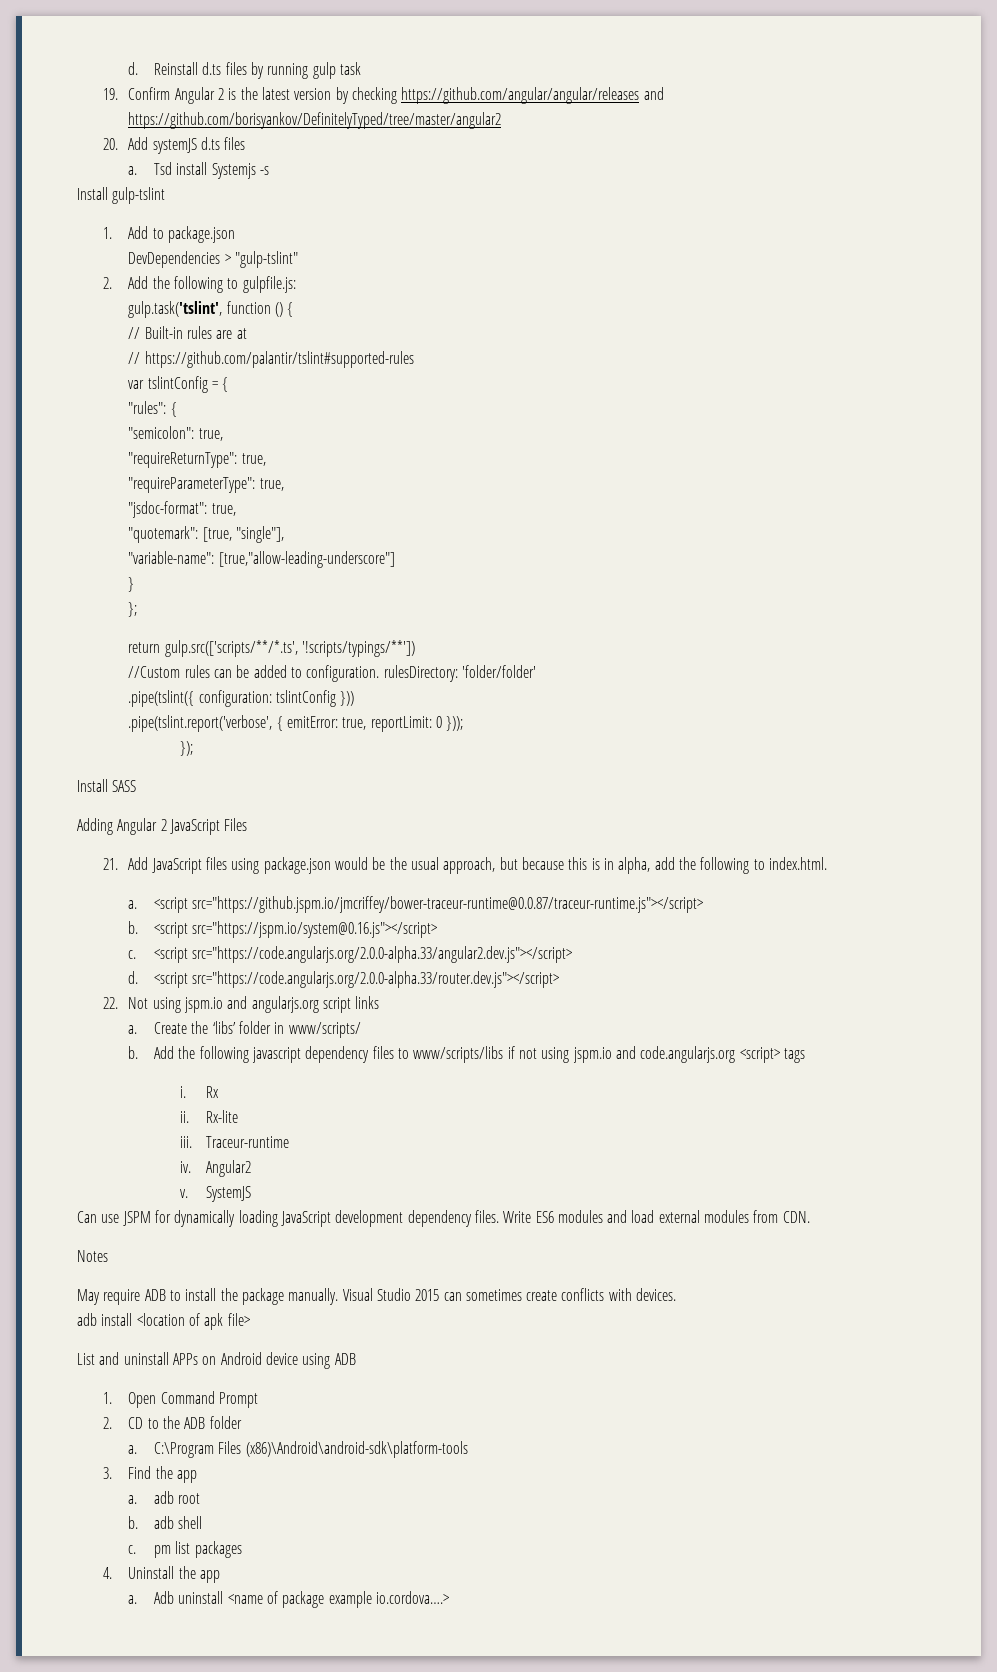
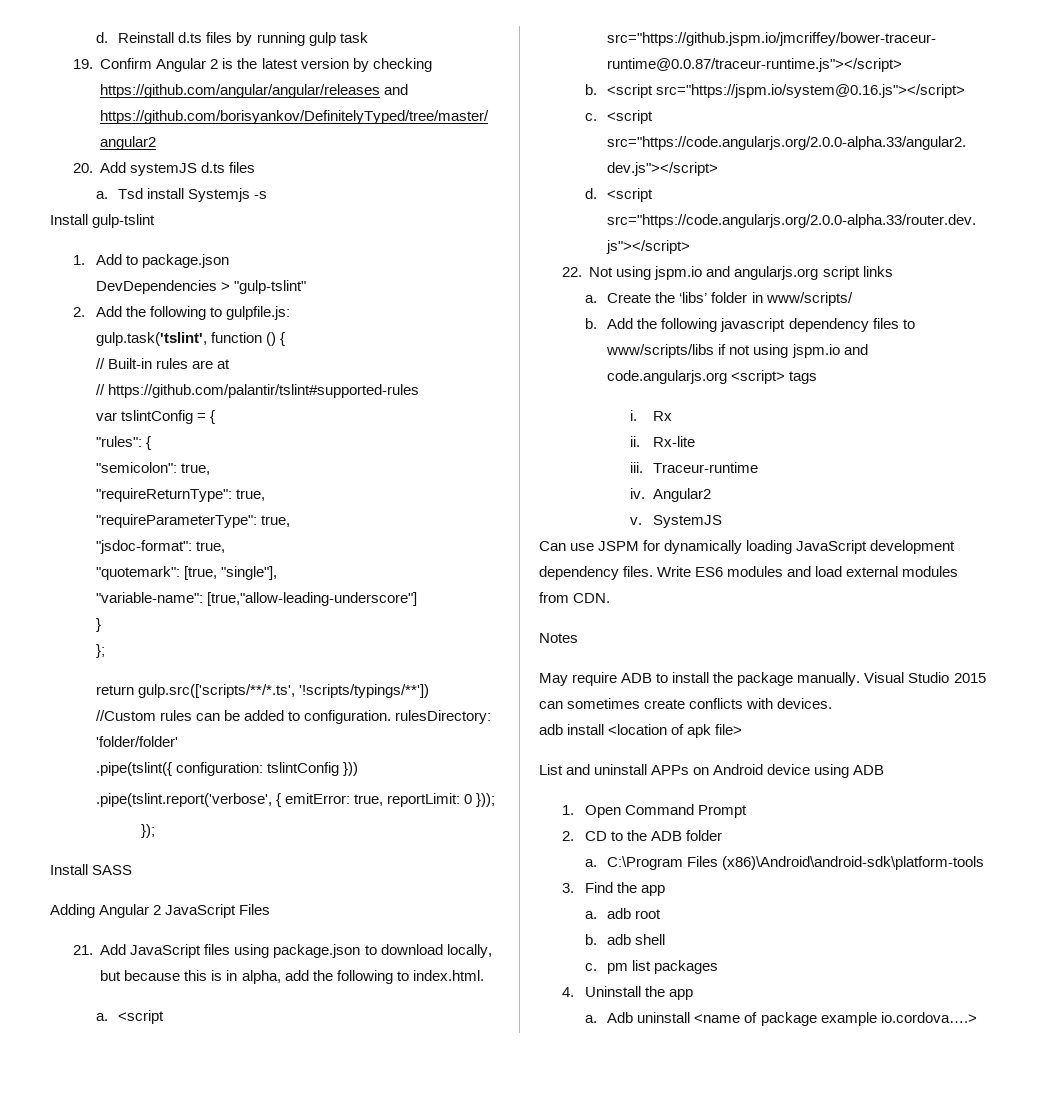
- 21. Add JavaScript files using package.json would be the usual approach, but because this is in alpha, add the following to index.html.
+ 21. Add JavaScript files using package.json to download locally, but because this is in alpha, add the following to index.html.

